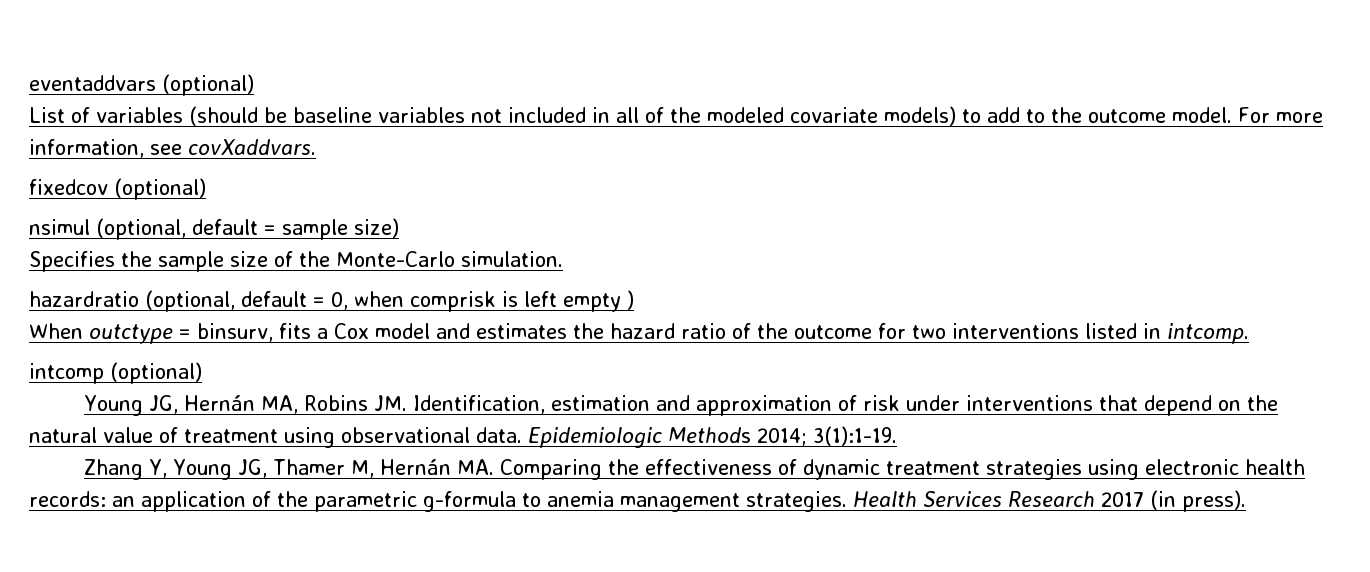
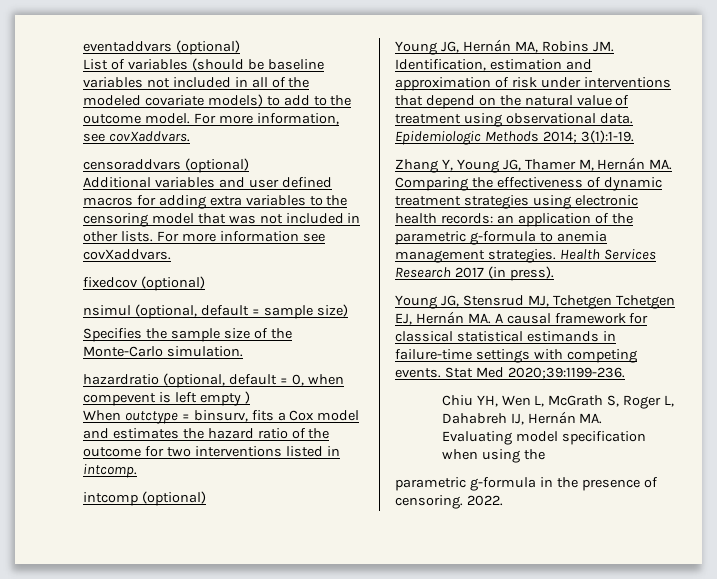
+ censoraddvars (optional)
+ Additional variables and user defined macros for adding extra variables to the censoring model that was not included in other lists. For more information see covXaddvars.
- hazardratio (optional, default = 0, when comprisk is left empty )
+ hazardratio (optional, default = 0, when compevent is left empty )
+ Young JG, Stensrud MJ, Tchetgen Tchetgen EJ, Hernán MA. A causal framework for classical statistical estimands in failure-time settings with competing events. Stat Med 2020;39:1199-236.
+ Chiu YH, Wen L, McGrath S, Roger L, Dahabreh IJ, Hernán MA. Evaluating model specification when using the
+ parametric g-formula in the presence of censoring. 2022.

